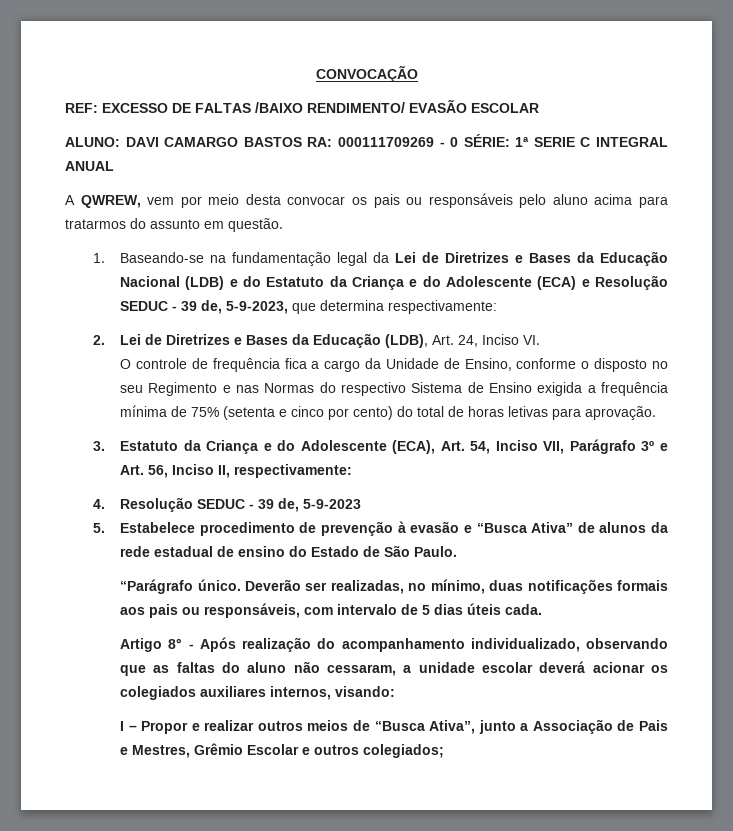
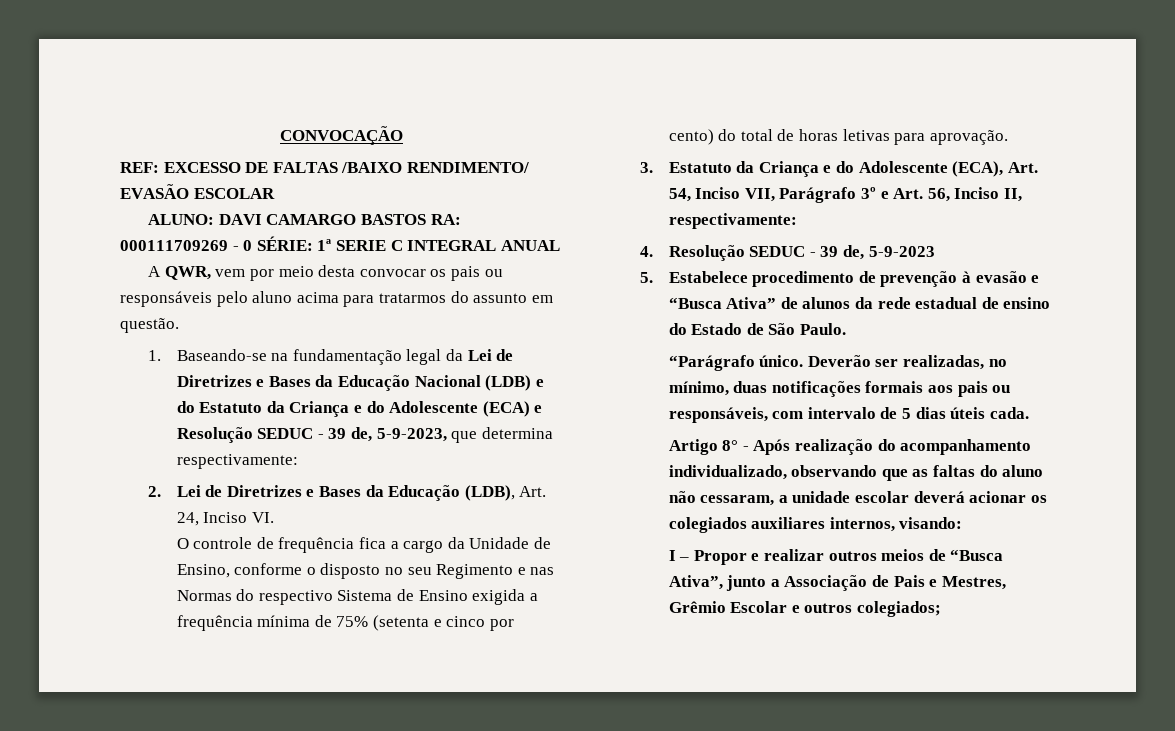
- A QWREW, vem por meio desta convocar os pais ou responsáveis pelo aluno acima para tratarmos do assunto em questão.
+ A QWR, vem por meio desta convocar os pais ou responsáveis pelo aluno acima para tratarmos do assunto em questão.

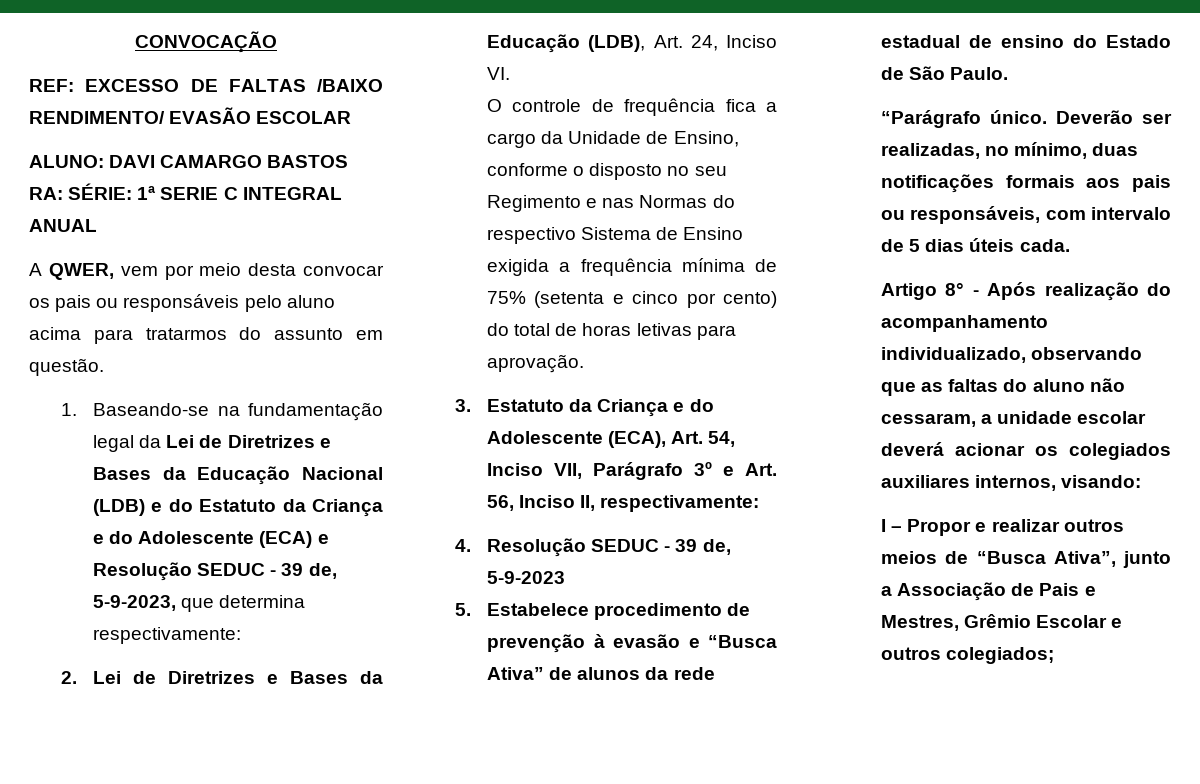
- ALUNO: DAVI CAMARGO BASTOS RA: 000111709269 - 0 SÉRIE: 1ª SERIE C INTEGRAL ANUAL
+ ALUNO: DAVI CAMARGO BASTOS RA: SÉRIE: 1ª SERIE C INTEGRAL ANUAL
- A QWR, vem por meio desta convocar os pais ou responsáveis pelo aluno acima para tratarmos do assunto em questão.
+ A QWER, vem por meio desta convocar os pais ou responsáveis pelo aluno acima para tratarmos do assunto em questão.

